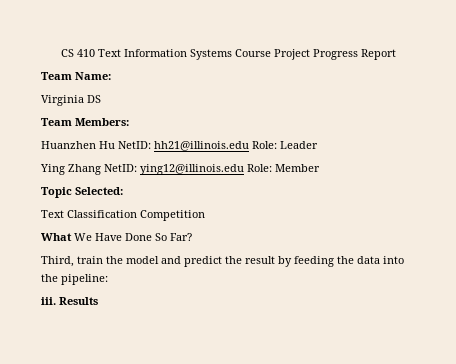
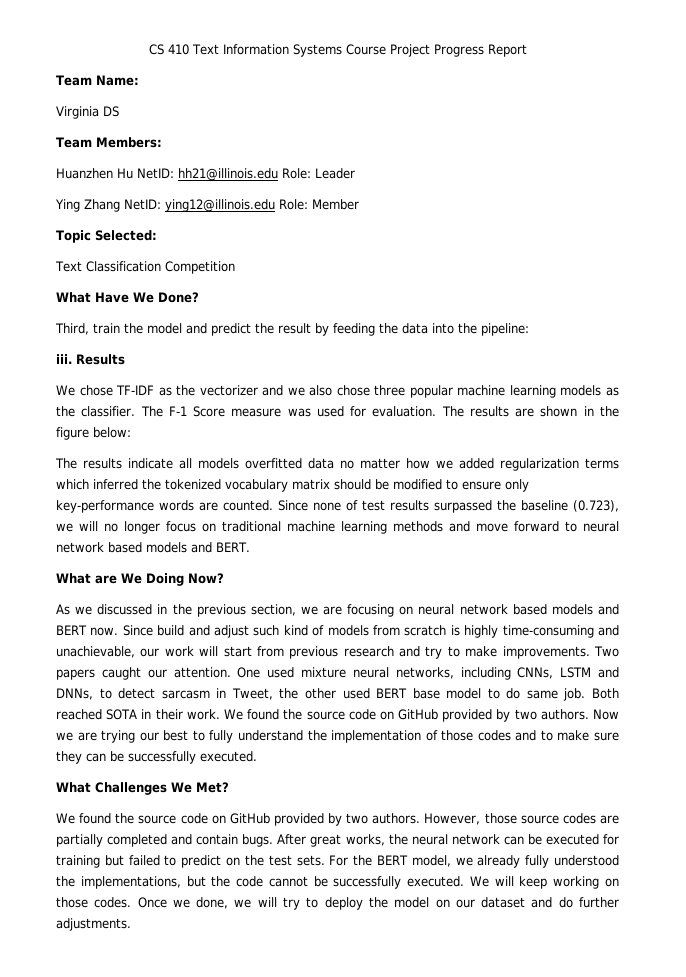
- What We Have Done So Far?
+ What Have We Done?
+ We chose TF-IDF as the vectorizer and we also chose three popular machine learning models as the classifier. The F-1 Score measure was used for evaluation. The results are shown in the figure below:
+ The results indicate all models overfitted data no matter how we added regularization terms which inferred the tokenized vocabulary matrix should be modified to ensure only key-performance words are counted. Since none of test results surpassed the baseline (0.723), we will no longer focus on traditional machine learning methods and move forward to neural network based models and BERT.
+ What are We Doing Now?
+ As we discussed in the previous section, we are focusing on neural network based models and BERT now. Since build and adjust such kind of models from scratch is highly time-consuming and unachievable, our work will start from previous research and try to make improvements. Two papers caught our attention. One used mixture neural networks, including CNNs, LSTM and DNNs, to detect sarcasm in Tweet, the other used BERT base model to do same job. Both reached SOTA in their work. We found the source code on GitHub provided by two authors. Now we are trying our best to fully understand the implementation of those codes and to make sure they can be successfully executed.
+ What Challenges We Met?
+ We found the source code on GitHub provided by two authors. However, those source codes are partially completed and contain bugs. After great works, the neural network can be executed for training but failed to predict on the test sets. For the BERT model, we already fully understood the implementations, but the code cannot be successfully executed. We will keep working on those codes. Once we done, we will try to deploy the model on our dataset and do further adjustments.

